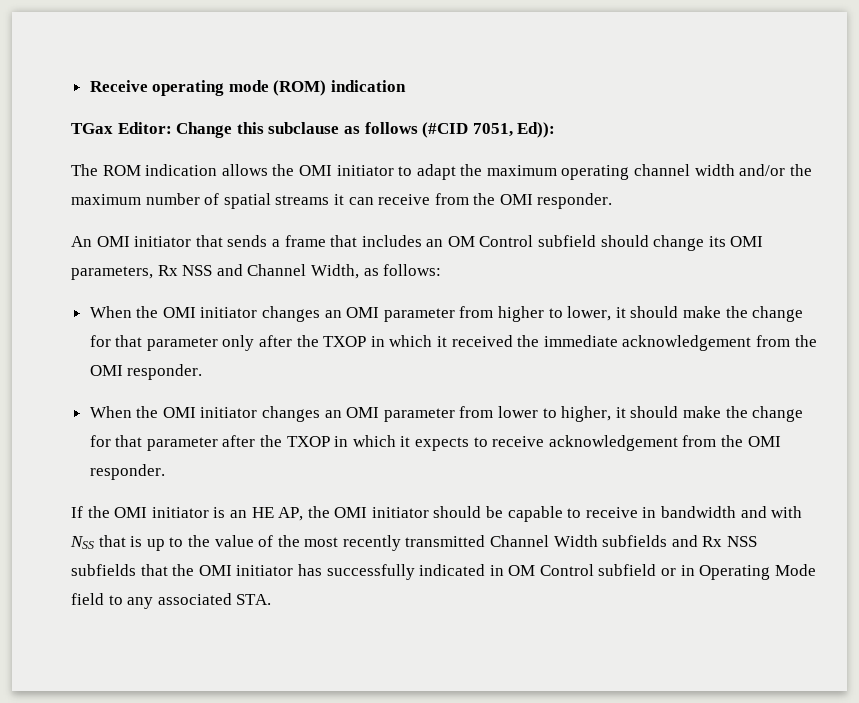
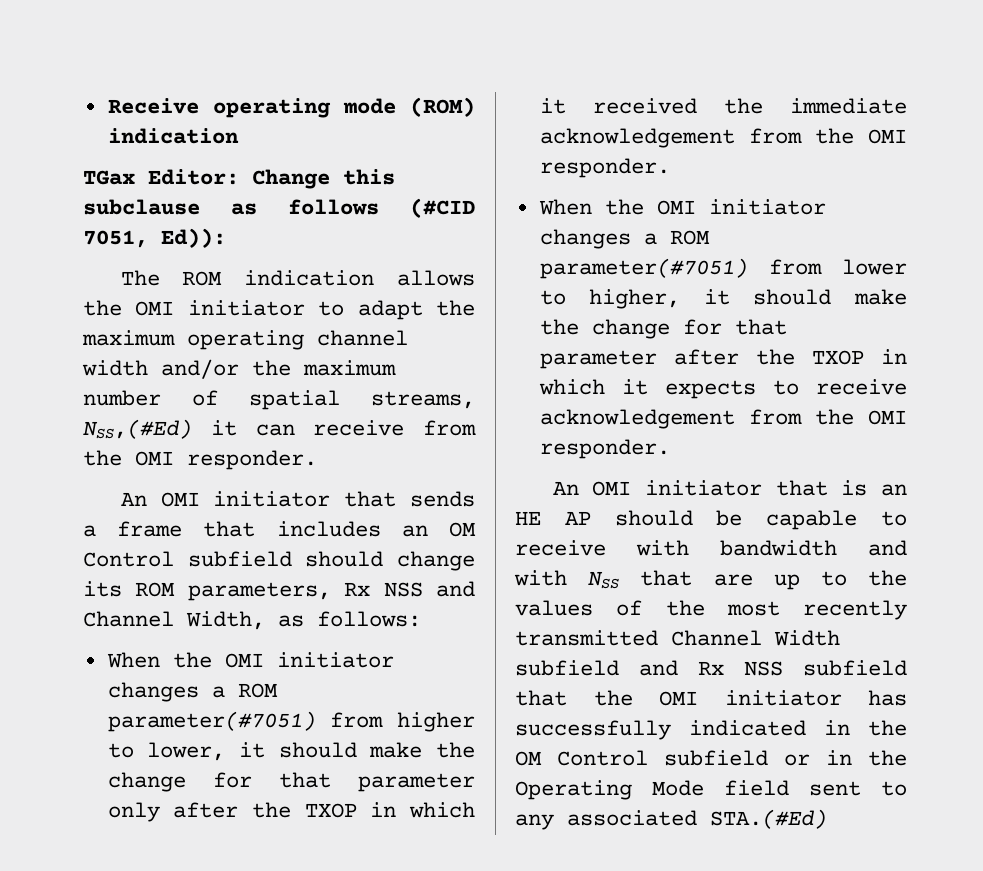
- The ROM indication allows the OMI initiator to adapt the maximum operating channel width and/or the maximum number of spatial streams it can receive from the OMI responder.
+ The ROM indication allows the OMI initiator to adapt the maximum operating channel width and/or the maximum number of spatial streams, NSS,(#Ed) it can receive from the OMI responder.
- An OMI initiator that sends a frame that includes an OM Control subfield should change its OMI parameters, Rx NSS and Channel Width, as follows:
+ An OMI initiator that sends a frame that includes an OM Control subfield should change its ROM parameters, Rx NSS and Channel Width, as follows:
- When the OMI initiator changes an OMI parameter from higher to lower, it should make the change for that parameter only after the TXOP in which it received the immediate acknowledgement from the OMI responder.
+ When the OMI initiator changes a ROM parameter(#7051) from higher to lower, it should make the change for that parameter only after the TXOP in which it received the immediate acknowledgement from the OMI responder.
- When the OMI initiator changes an OMI parameter from lower to higher, it should make the change for that parameter after the TXOP in which it expects to receive acknowledgement from the OMI responder.
+ When the OMI initiator changes a ROM parameter(#7051) from lower to higher, it should make the change for that parameter after the TXOP in which it expects to receive acknowledgement from the OMI responder.
- If the OMI initiator is an HE AP, the OMI initiator should be capable to receive in bandwidth and with NSS that is up to the value of the most recently transmitted Channel Width subfields and Rx NSS subfields that the OMI initiator has successfully indicated in OM Control subfield or in Operating Mode field to any associated STA.
+ An OMI initiator that is an HE AP should be capable to receive with bandwidth and with NSS that are up to the values of the most recently transmitted Channel Width subfield and Rx NSS subfield that the OMI initiator has successfully indicated in the OM Control subfield or in the Operating Mode field sent to any associated STA.(#Ed)

